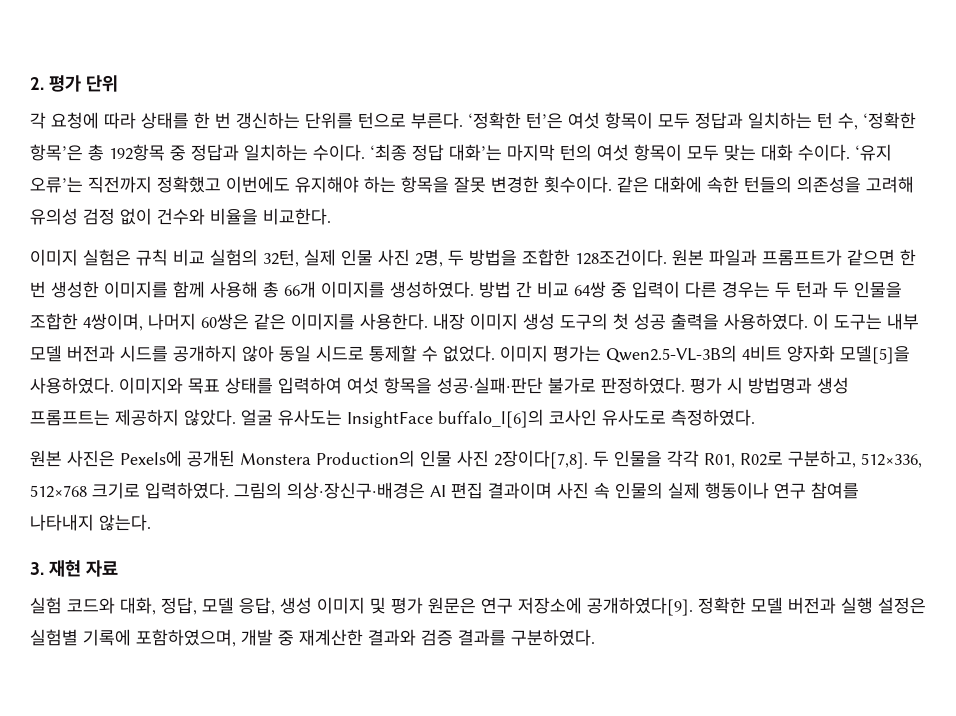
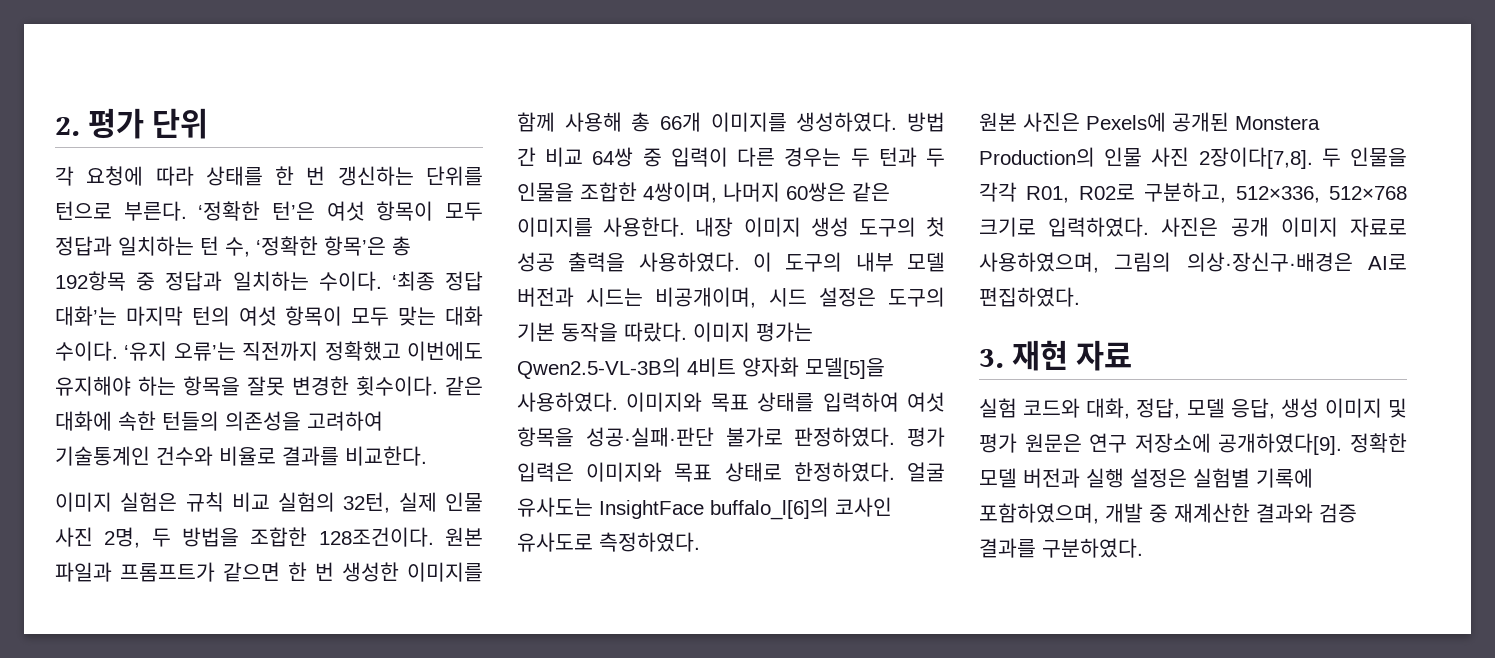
- 같은 대화에 속한 턴들의 의존성을 고려해 유의성 검정 없이 건수와 비율을 비교한다.
+ 같은 대화에 속한 턴들의 의존성을 고려하여 기술통계인 건수와 비율로 결과를 비교한다.
- 이 도구는 내부 모델 버전과 시드를 공개하지 않아 동일 시드로 통제할 수 없었다.
+ 이 도구의 내부 모델 버전과 시드는 비공개이며, 시드 설정은 도구의 기본 동작을 따랐다.
- 평가 시 방법명과 생성 프롬프트는 제공하지 않았다.
+ 평가 입력은 이미지와 목표 상태로 한정하였다.
- 그림의 의상·장신구·배경은 AI 편집 결과이며 사진 속 인물의 실제 행동이나 연구 참여를 나타내지 않는다.
+ 사진은 공개 이미지 자료로 사용하였으며, 그림의 의상·장신구·배경은 AI로 편집하였다.

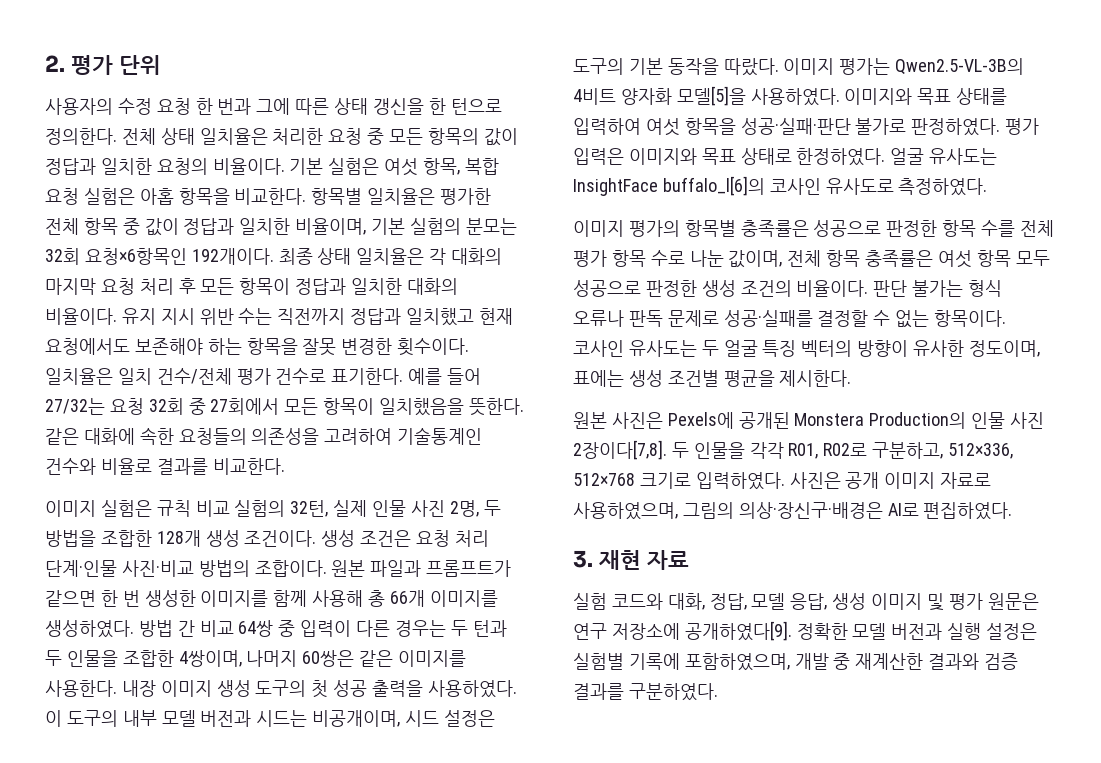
- 각 요청에 따라 상태를 한 번 갱신하는 단위를 턴으로 부른다. ‘정확한 턴’은 여섯 항목이 모두 정답과 일치하는 턴 수, ‘정확한 항목’은 총 192항목 중 정답과 일치하는 수이다. ‘최종 정답 대화’는 마지막 턴의 여섯 항목이 모두 맞는 대화 수이다. ‘유지 오류’는 직전까지 정확했고 이번에도 유지해야 하는 항목을 잘못 변경한 횟수이다.
+ 사용자의 수정 요청 한 번과 그에 따른 상태 갱신을 한 턴으로 정의한다. 전체 상태 일치율은 처리한 요청 중 모든 항목의 값이 정답과 일치한 요청의 비율이다. 기본 실험은 여섯 항목, 복합 요청 실험은 아홉 항목을 비교한다. 항목별 일치율은 평가한 전체 항목 중 값이 정답과 일치한 비율이며, 기본 실험의 분모는 32회 요청×6항목인 192개이다. 최종 상태 일치율은 각 대화의 마지막 요청 처리 후 모든 항목이 정답과 일치한 대화의 비율이다. 유지 지시 위반 수는 직전까지 정답과 일치했고 현재 요청에서도 보존해야 하는 항목을 잘못 변경한 횟수이다.
+ 일치율은 일치 건수/전체 평가 건수로 표기한다. 예를 들어 27/32는 요청 32회 중 27회에서 모든 항목이 일치했음을 뜻한다.
- 같은 대화에 속한 턴들의 의존성을 고려하여 기술통계인 건수와 비율로 결과를 비교한다.
+ 같은 대화에 속한 요청들의 의존성을 고려하여 기술통계인 건수와 비율로 결과를 비교한다.
- 이미지 실험은 규칙 비교 실험의 32턴, 실제 인물 사진 2명, 두 방법을 조합한 128조건이다.
+ 이미지 실험은 규칙 비교 실험의 32턴, 실제 인물 사진 2명, 두 방법을 조합한 128개 생성 조건이다. 생성 조건은 요청 처리 단계·인물 사진·비교 방법의 조합이다.
+ 이미지 평가의 항목별 충족률은 성공으로 판정한 항목 수를 전체 평가 항목 수로 나눈 값이며, 전체 항목 충족률은 여섯 항목 모두 성공으로 판정한 생성 조건의 비율이다. 판단 불가는 형식 오류나 판독 문제로 성공·실패를 결정할 수 없는 항목이다. 코사인 유사도는 두 얼굴 특징 벡터의 방향이 유사한 정도이며, 표에는 생성 조건별 평균을 제시한다.

